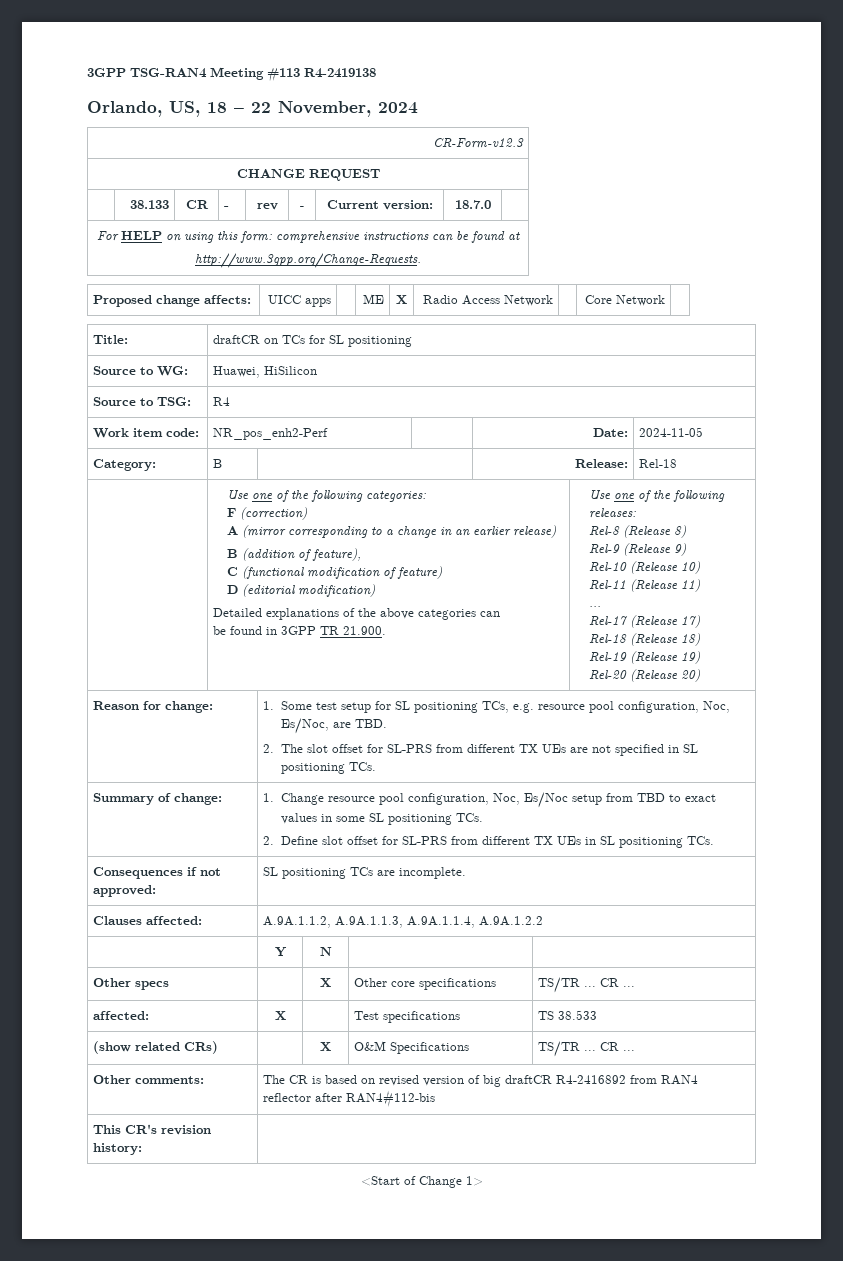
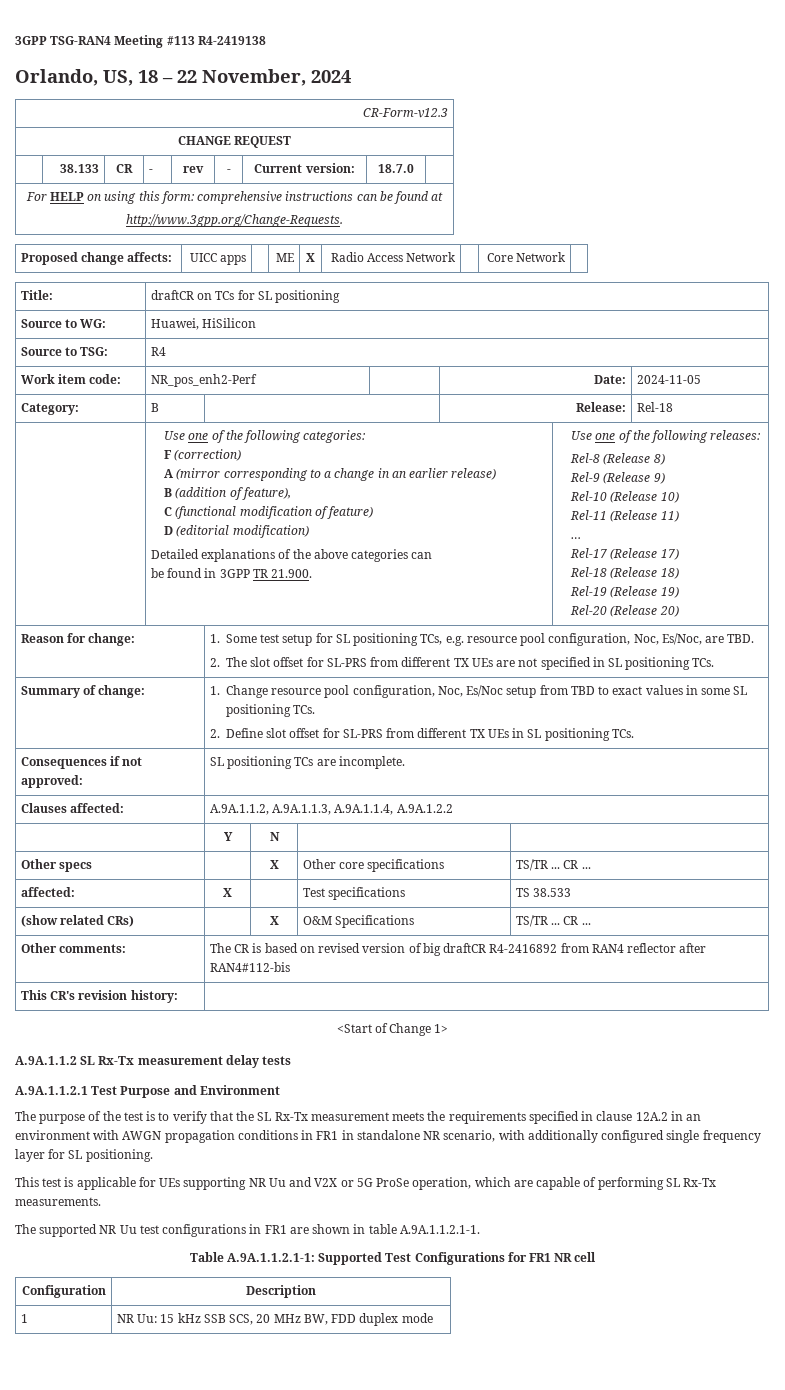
+ A.9A.1.1.2 SL Rx-Tx measurement delay tests
+ A.9A.1.1.2.1 Test Purpose and Environment
+ The purpose of the test is to verify that the SL Rx-Tx measurement meets the requirements specified in clause 12A.2 in an environment with AWGN propagation conditions in FR1 in standalone NR scenario, with additionally configured single frequency layer for SL positioning.
+ This test is applicable for UEs supporting NR Uu and V2X or 5G ProSe operation, which are capable of performing SL Rx-Tx measurements.
+ The supported NR Uu test configurations in FR1 are shown in table A.9A.1.1.2.1-1.
+ Table A.9A.1.1.2.1-1: Supported Test Configurations for FR1 NR cell
+ Configuration | Description
+ 1 | NR Uu: 15 kHz SSB SCS, 20 MHz BW, FDD duplex mode

